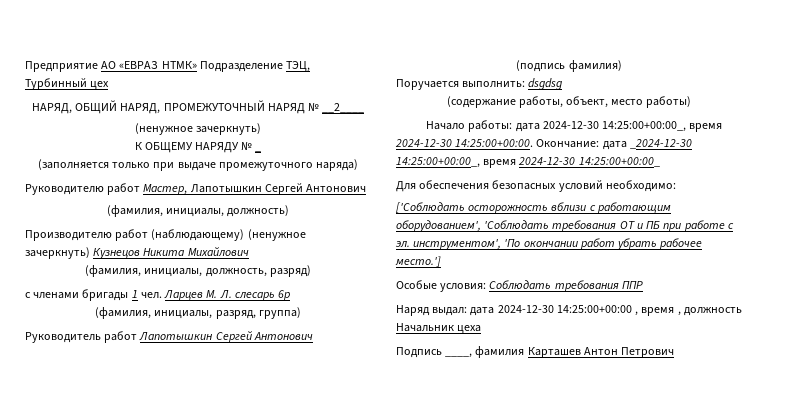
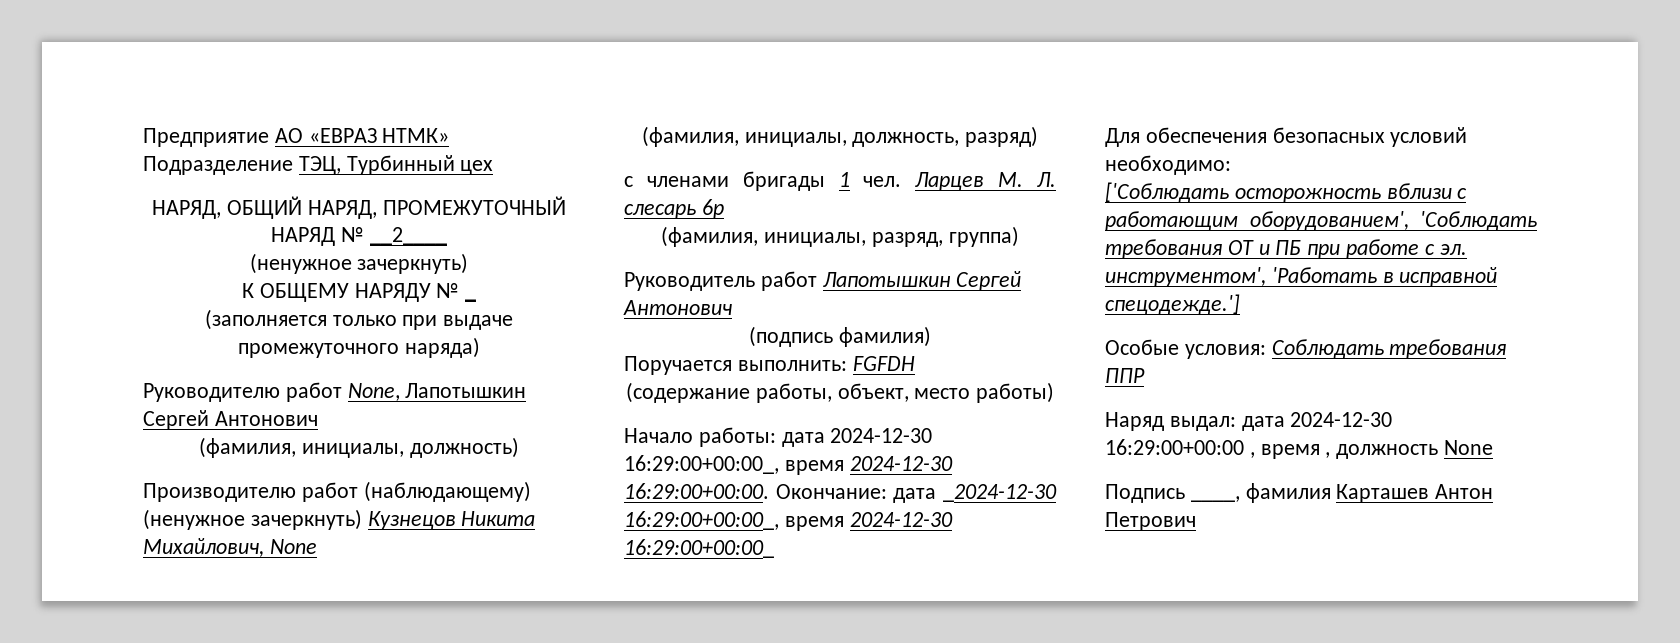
- Руководителю работ Мастер, Лапотышкин Сергей Антонович
+ Руководителю работ None, Лапотышкин Сергей Антонович
- Производителю работ (наблюдающему) (ненужное зачеркнуть) Кузнецов Никита Михайлович
+ Производителю работ (наблюдающему) (ненужное зачеркнуть) Кузнецов Никита Михайлович, None
- Поручается выполнить: dsgdsg
+ Поручается выполнить: FGFDH
- Начало работы: дата 2024-12-30 14:25:00+00:00_, время 2024-12-30 14:25:00+00:00.
+ Начало работы: дата 2024-12-30 16:29:00+00:00_, время 2024-12-30 16:29:00+00:00.
- Окончание: дата _2024-12-30 14:25:00+00:00_, время 2024-12-30 14:25:00+00:00_
+ Окончание: дата _2024-12-30 16:29:00+00:00_, время 2024-12-30 16:29:00+00:00_
- ['Соблюдать осторожность вблизи с работающим оборудованием', 'Соблюдать требования ОТ и ПБ при работе с эл. инструментом', 'По окончании работ убрать рабочее место.']
+ ['Соблюдать осторожность вблизи с работающим оборудованием', 'Соблюдать требования ОТ и ПБ при работе с эл. инструментом', 'Работать в исправной спецодежде.']
- Наряд выдал: дата 2024-12-30 14:25:00+00:00 , время , должность Начальник цеха
+ Наряд выдал: дата 2024-12-30 16:29:00+00:00 , время , должность None

